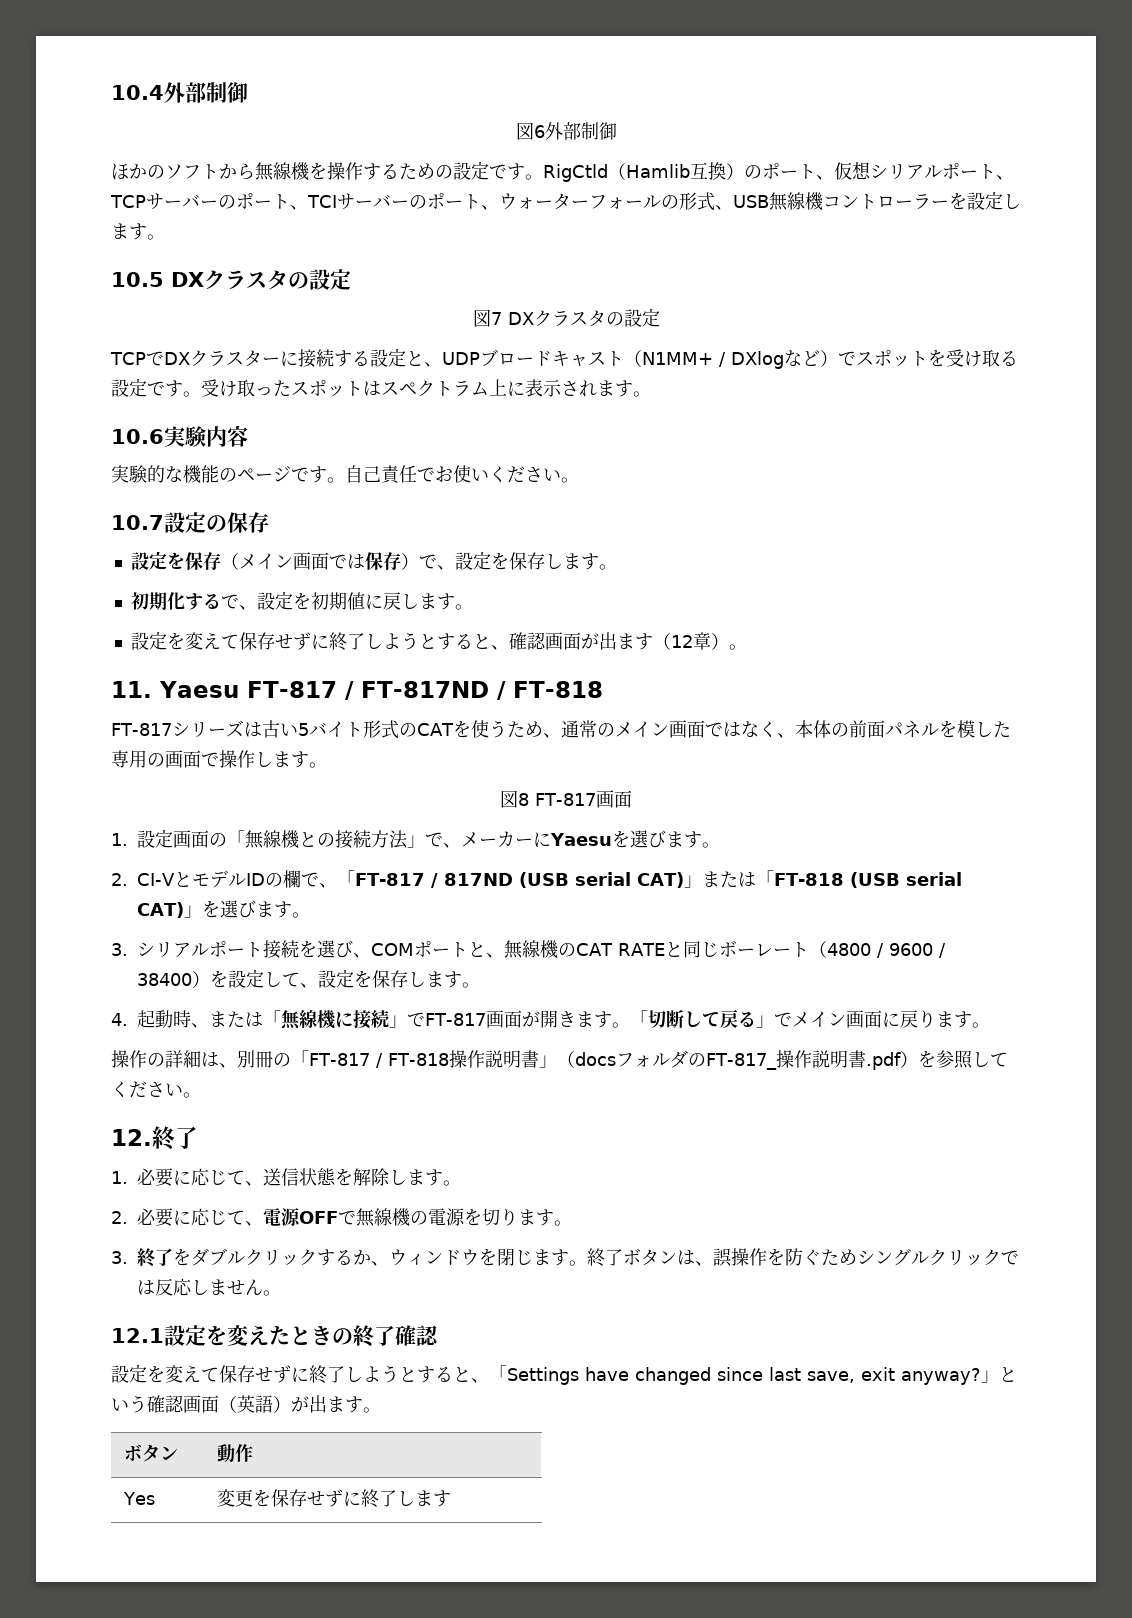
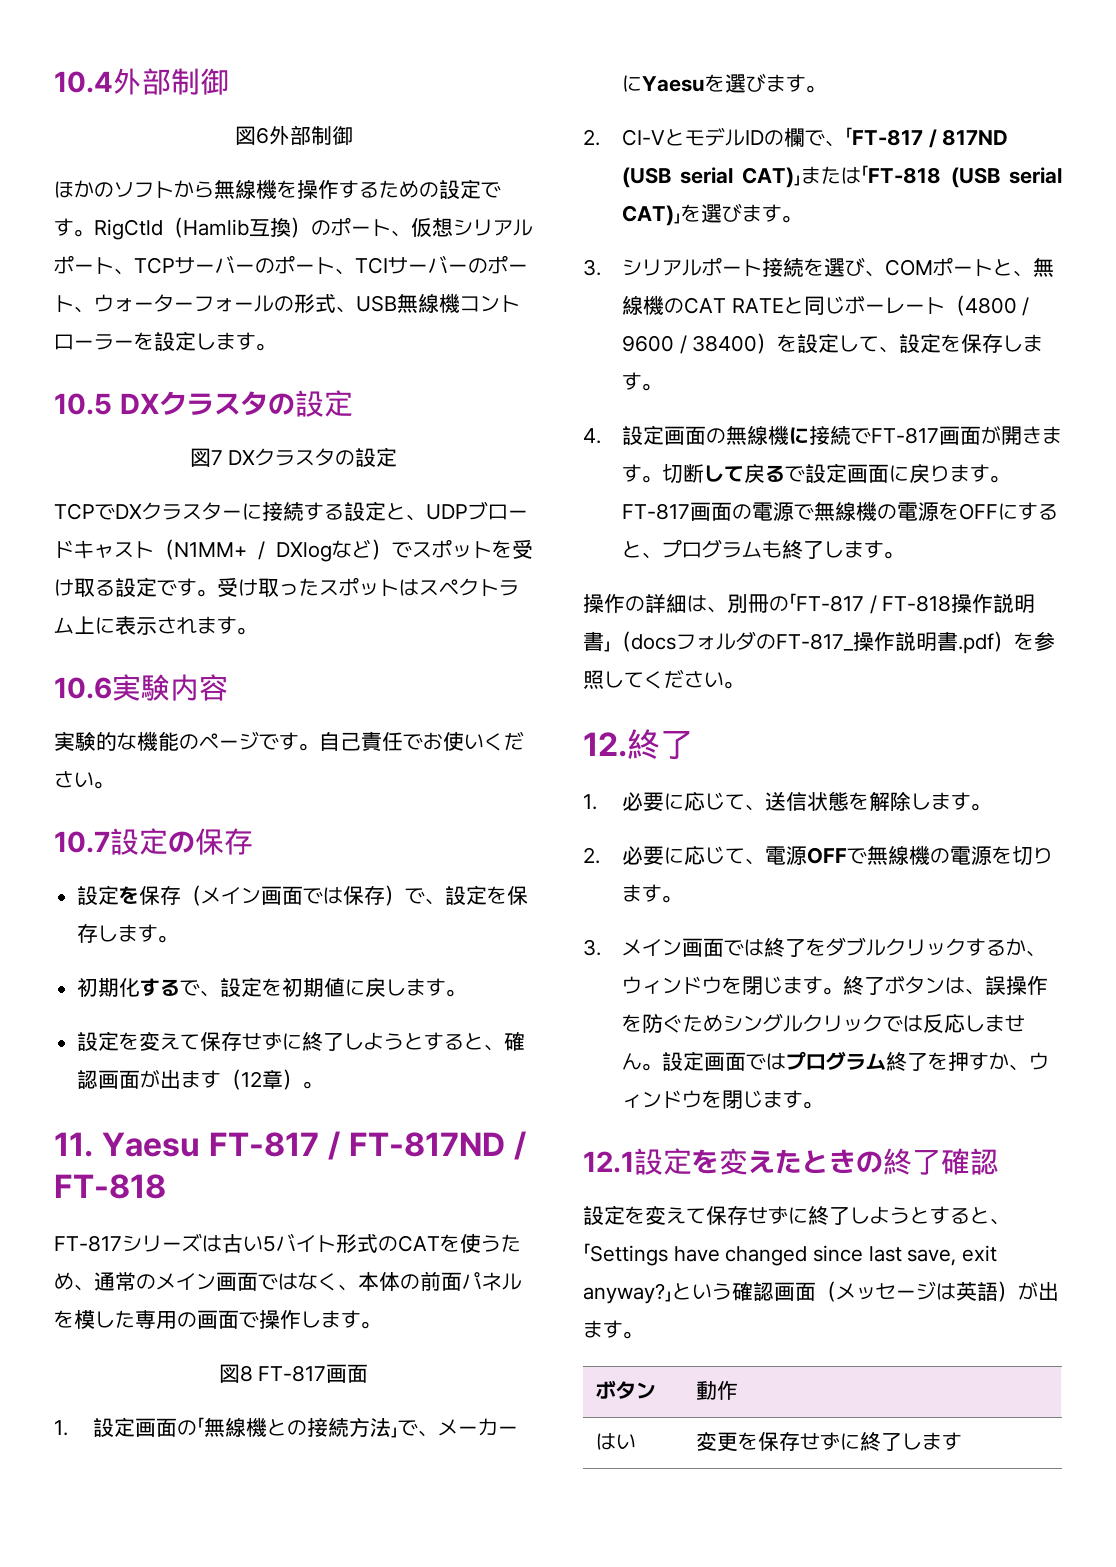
- 4.起動時、または「無線機に接続」でFT-817画面が開きます。
+ 4.設定画面の無線機に接続でFT-817画面が開きます。
- 「切断して戻る」でメイン画面に戻ります。
+ 切断して戻るで設定画面に戻ります。FT-817画面の電源で無線機の電源をOFFにすると、プログラムも終了します。
- 3.終了をダブルクリックするか、ウィンドウを閉じます。
+ 3.メイン画面では終了をダブルクリックするか、ウィンドウを閉じます。
+ 設定画面ではプログラム終了を押すか、ウィンドウを閉じます。
- 設定を変えて保存せずに終了しようとすると、「Settings have changed since last save, exit anyway?」という確認画面（英語）が出ます。
+ 設定を変えて保存せずに終了しようとすると、「Settings have changed since last save, exit anyway?」という確認画面（メッセージは英語）が出ます。
- Yes | 変更を保存せずに終了します
+ はい | 変更を保存せずに終了します

